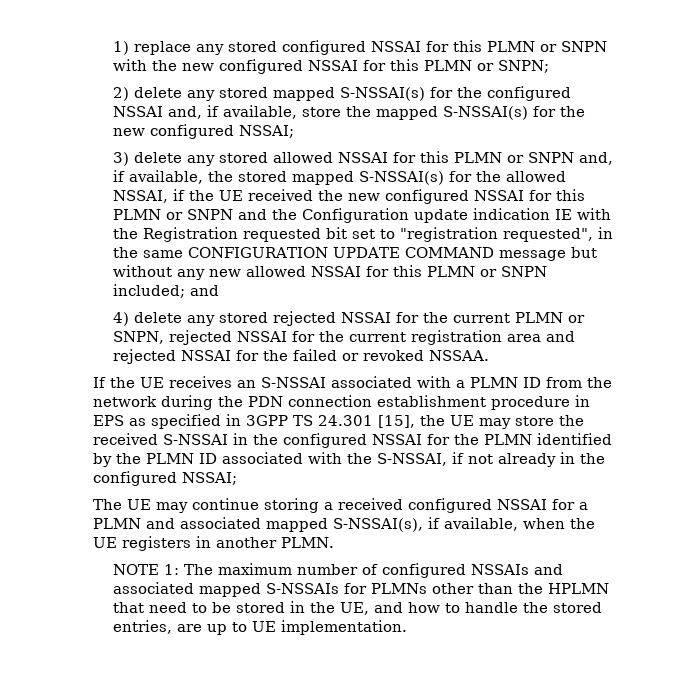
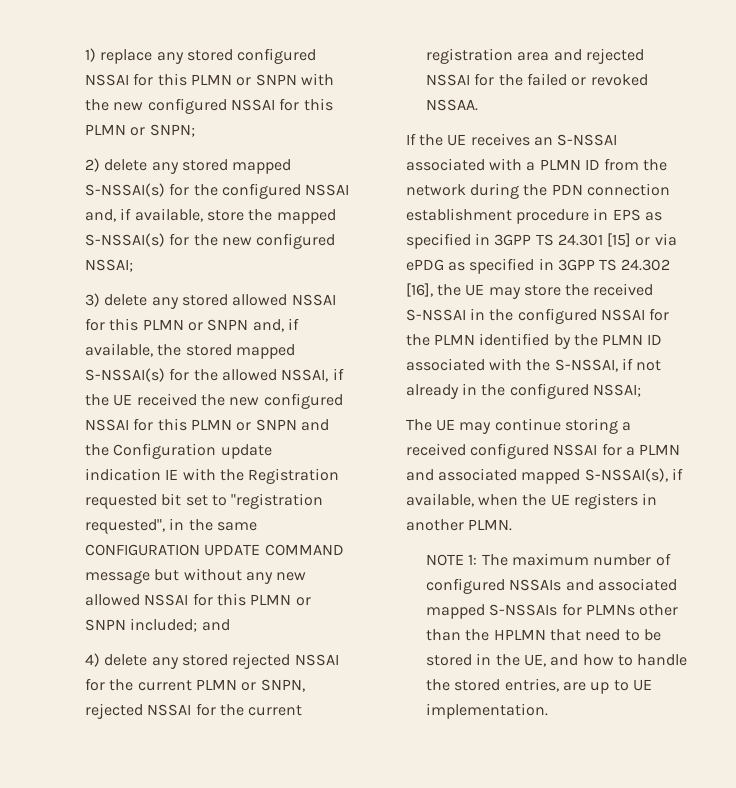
- If the UE receives an S-NSSAI associated with a PLMN ID from the network during the PDN connection establishment procedure in EPS as specified in 3GPP TS 24.301 [15], the UE may store the received S-NSSAI in the configured NSSAI for the PLMN identified by the PLMN ID associated with the S-NSSAI, if not already in the configured NSSAI;
+ If the UE receives an S-NSSAI associated with a PLMN ID from the network during the PDN connection establishment procedure in EPS as specified in 3GPP TS 24.301 [15] or via ePDG as specified in 3GPP TS 24.302 [16], the UE may store the received S-NSSAI in the configured NSSAI for the PLMN identified by the PLMN ID associated with the S-NSSAI, if not already in the configured NSSAI;

